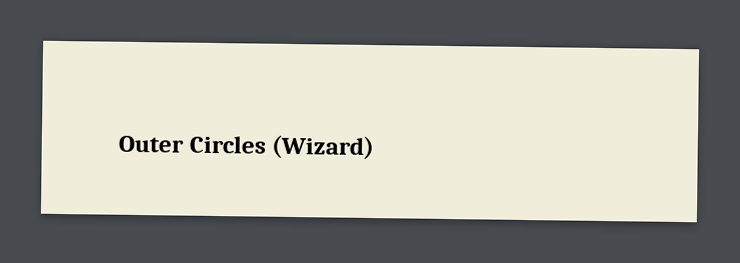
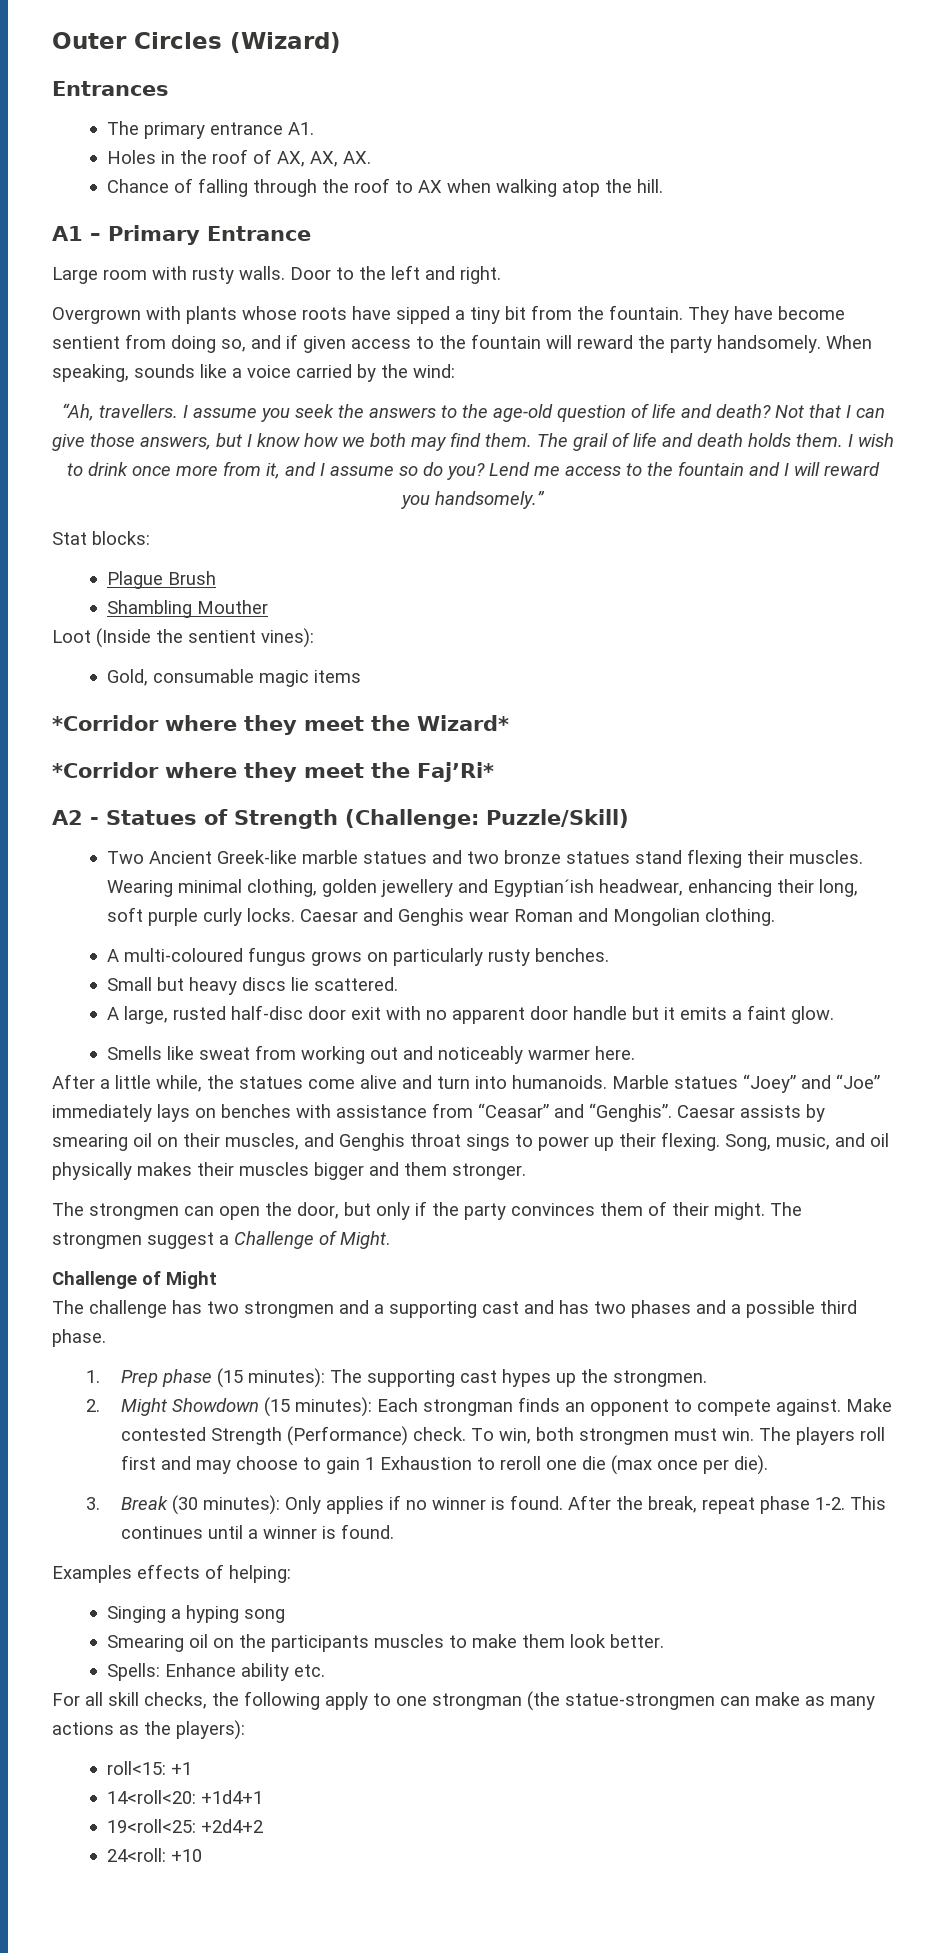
+ Entrances
+ The primary entrance A1.
+ Holes in the roof of AX, AX, AX.
+ Chance of falling through the roof to AX when walking atop the hill.
+ A1 – Primary Entrance
+ Large room with rusty walls. Door to the left and right.
+ Overgrown with plants whose roots have sipped a tiny bit from the fountain. They have become sentient from doing so, and if given access to the fountain will reward the party handsomely. When speaking, sounds like a voice carried by the wind:
+ “Ah, travellers. I assume you seek the answers to the age-old question of life and death? Not that I can give those answers, but I know how we both may find them. The grail of life and death holds them. I wish to drink once more from it, and I assume so do you? Lend me access to the fountain and I will reward you handsomely.”
+ Stat blocks:
+ Plague Brush
+ Shambling Mouther
+ Loot (Inside the sentient vines):
+ Gold, consumable magic items
+ *Corridor where they meet the Wizard*
+ *Corridor where they meet the Faj’Ri*
+ A2 - Statues of Strength (Challenge: Puzzle/Skill)
+ Two Ancient Greek-like marble statues and two bronze statues stand flexing their muscles. Wearing minimal clothing, golden jewellery and Egyptian´ish headwear, enhancing their long, soft purple curly locks. Caesar and Genghis wear Roman and Mongolian clothing.
+ A multi-coloured fungus grows on particularly rusty benches.
+ Small but heavy discs lie scattered.
+ A large, rusted half-disc door exit with no apparent door handle but it emits a faint glow.
+ Smells like sweat from working out and noticeably warmer here.
+ After a little while, the statues come alive and turn into humanoids. Marble statues “Joey” and “Joe” immediately lays on benches with assistance from “Ceasar” and “Genghis”. Caesar assists by smearing oil on their muscles, and Genghis throat sings to power up their flexing. Song, music, and oil physically makes their muscles bigger and them stronger.
+ The strongmen can open the door, but only if the party convinces them of their might. The strongmen suggest a Challenge of Might.
+ Challenge of Might
+ The challenge has two strongmen and a supporting cast and has two phases and a possible third phase.
+ 1. Prep phase (15 minutes): The supporting cast hypes up the strongmen.
+ 2. Might Showdown (15 minutes): Each strongman finds an opponent to compete against. Make contested Strength (Performance) check. To win, both strongmen must win. The players roll first and may choose to gain 1 Exhaustion to reroll one die (max once per die).
+ 3. Break (30 minutes): Only applies if no winner is found. After the break, repeat phase 1-2. This continues until a winner is found.
+ Examples effects of helping:
+ Singing a hyping song
+ Smearing oil on the participants muscles to make them look better.
+ Spells: Enhance ability etc.
+ For all skill checks, the following apply to one strongman (the statue-strongmen can make as many actions as the players):
+ roll<15: +1
+ 14<roll<20: +1d4+1
+ 19<roll<25: +2d4+2
+ 24<roll: +10

